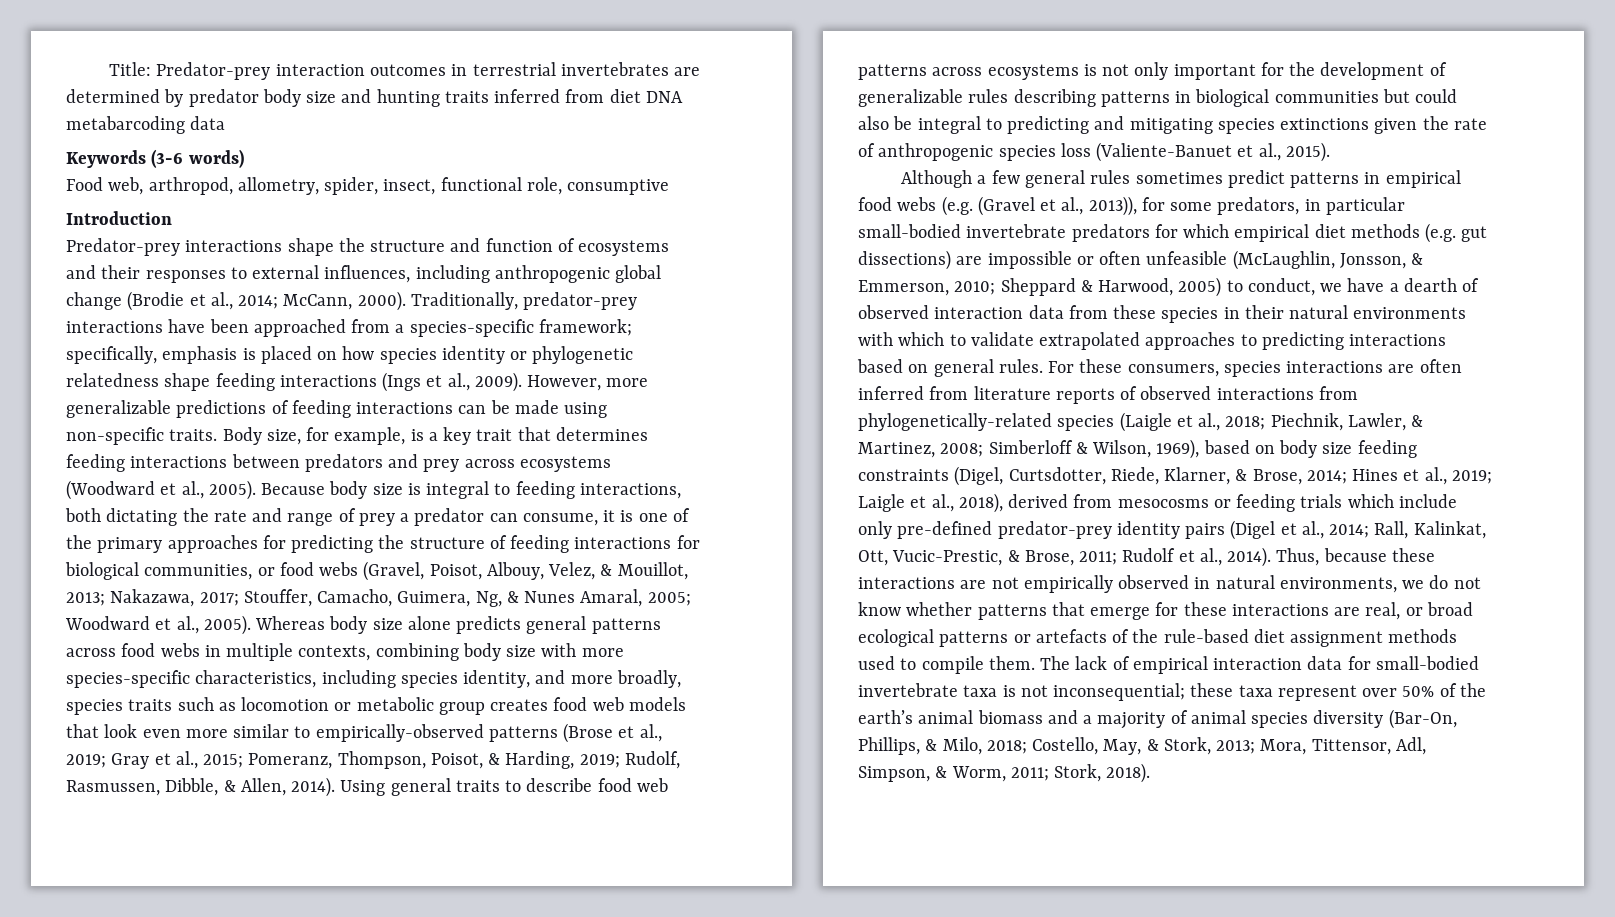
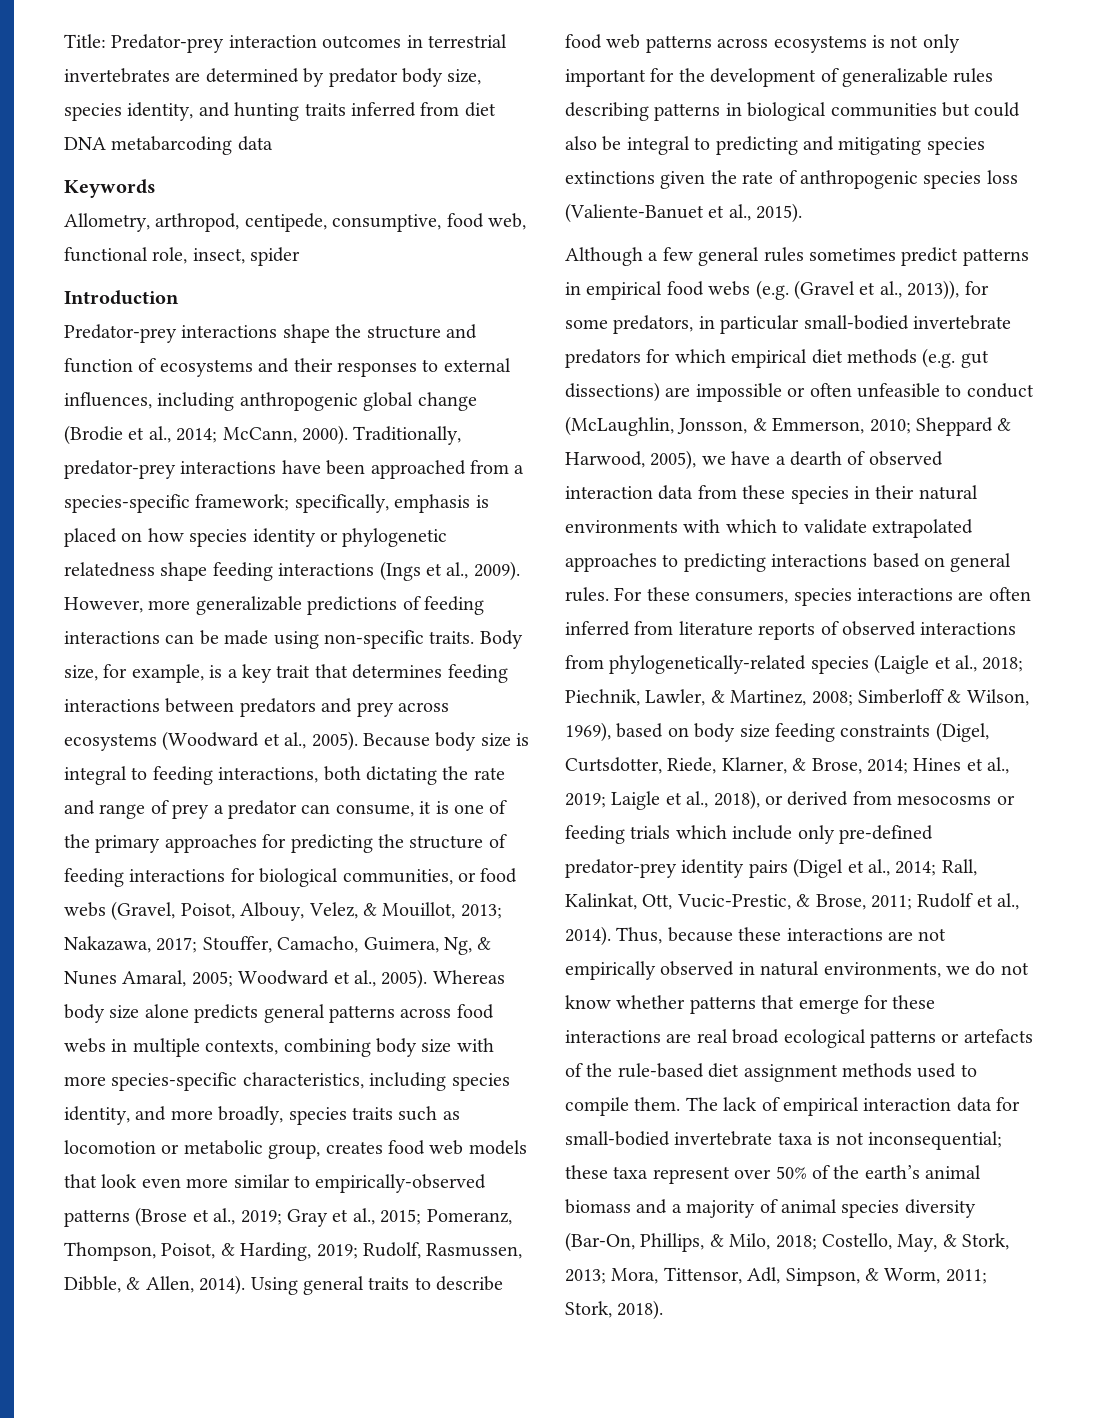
- Title: Predator-prey interaction outcomes in terrestrial invertebrates are determined by predator body size and hunting traits inferred from diet DNA metabarcoding data
+ Title: Predator-prey interaction outcomes in terrestrial invertebrates are determined by predator body size, species identity, and hunting traits inferred from diet DNA metabarcoding data
- Keywords (3-6 words)
- Food web, arthropod, allometry, spider, insect, functional role, consumptive
+ Keywords
+ Allometry, arthropod, centipede, consumptive, food web, functional role, insect, spider
- Whereas body size alone predicts general patterns across food webs in multiple contexts, combining body size with more species-specific characteristics, including species identity, and more broadly, species traits such as locomotion or metabolic group creates food web models that look even more similar to empirically-observed patterns (Brose et al., 2019;
+ Whereas body size alone predicts general patterns across food webs in multiple contexts, combining body size with more species-specific characteristics, including species identity, and more broadly, species traits such as locomotion or metabolic group, creates food web models that look even more similar to empirically-observed patterns (Brose et al., 2019;
- Although a few general rules sometimes predict patterns in empirical food webs (e.g. (Gravel et al., 2013)), for some predators, in particular small-bodied invertebrate predators for which empirical diet methods (e.g. gut dissections) are impossible or often unfeasible (McLaughlin, Jonsson, & Emmerson, 2010;
+ Although a few general rules sometimes predict patterns in empirical food webs (e.g. (Gravel et al., 2013)), for some predators, in particular small-bodied invertebrate predators for which empirical diet methods (e.g. gut dissections) are impossible or often unfeasible to conduct (McLaughlin, Jonsson, & Emmerson, 2010;
- Sheppard & Harwood, 2005) to conduct, we have a dearth of observed interaction data from these species in their natural environments with which to validate extrapolated approaches to predicting interactions based on general rules.
+ Sheppard & Harwood, 2005), we have a dearth of observed interaction data from these species in their natural environments with which to validate extrapolated approaches to predicting interactions based on general rules.
- Laigle et al., 2018), derived from mesocosms or feeding trials which include only pre-defined predator-prey identity pairs (Digel et al., 2014;
+ Laigle et al., 2018), or derived from mesocosms or feeding trials which include only pre-defined predator-prey identity pairs (Digel et al., 2014;
- Thus, because these interactions are not empirically observed in natural environments, we do not know whether patterns that emerge for these interactions are real, or broad ecological patterns or artefacts of the rule-based diet assignment methods used to compile them.
+ Thus, because these interactions are not empirically observed in natural environments, we do not know whether patterns that emerge for these interactions are real broad ecological patterns or artefacts of the rule-based diet assignment methods used to compile them.

